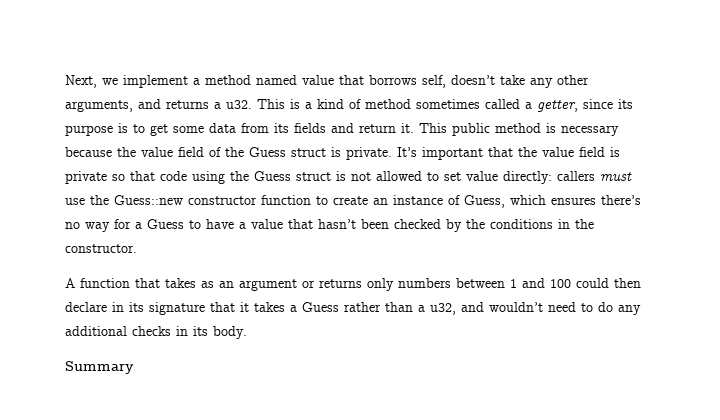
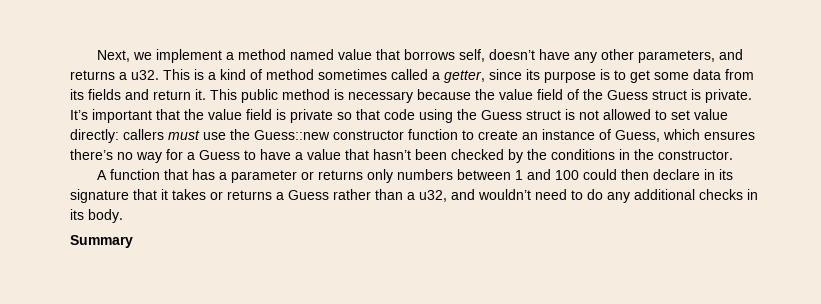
- Next, we implement a method named value that borrows self, doesn’t take any other arguments, and returns a u32.
+ Next, we implement a method named value that borrows self, doesn’t have any other parameters, and returns a u32.
- A function that takes as an argument or returns only numbers between 1 and 100 could then declare in its signature that it takes a Guess rather than a u32, and wouldn’t need to do any additional checks in its body.
+ A function that has a parameter or returns only numbers between 1 and 100 could then declare in its signature that it takes or returns a Guess rather than a u32, and wouldn’t need to do any additional checks in its body.

